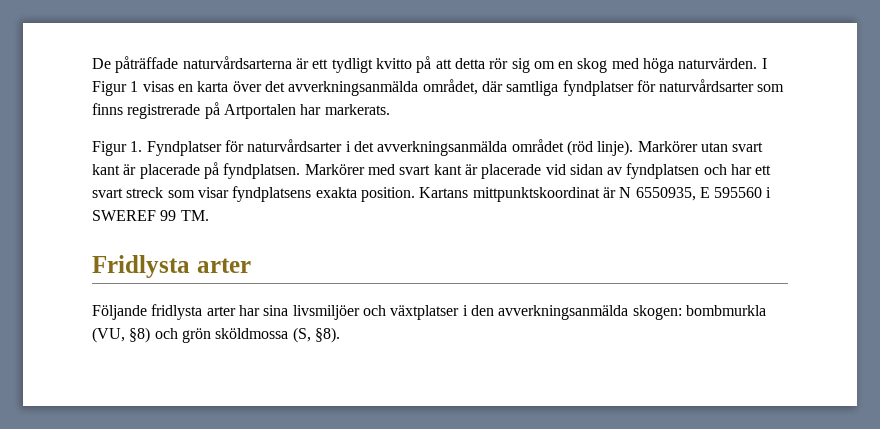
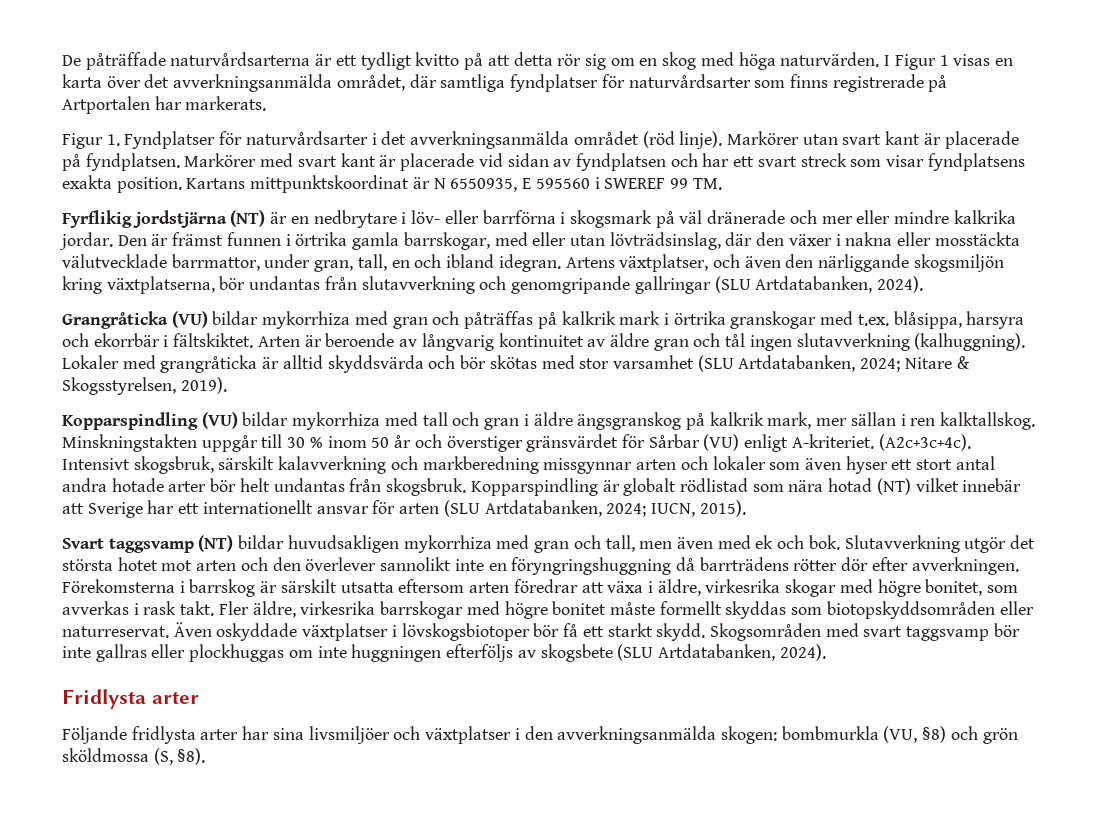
+ Fyrflikig jordstjärna (NT) är en nedbrytare i löv- eller barrförna i skogsmark på väl dränerade och mer eller mindre kalkrika jordar. Den är främst funnen i örtrika gamla barrskogar, med eller utan lövträdsinslag, där den växer i nakna eller mosstäckta välutvecklade barrmattor, under gran, tall, en och ibland idegran. Artens växtplatser, och även den närliggande skogsmiljön kring växtplatserna, bör undantas från slutavverkning och genomgripande gallringar (SLU Artdatabanken, 2024).
+ Grangråticka (VU) bildar mykorrhiza med gran och påträffas på kalkrik mark i örtrika granskogar med t.ex. blåsippa, harsyra och ekorrbär i fältskiktet. Arten är beroende av långvarig kontinuitet av äldre gran och tål ingen slutavverkning (kalhuggning). Lokaler med grangråticka är alltid skyddsvärda och bör skötas med stor varsamhet (SLU Artdatabanken, 2024; Nitare & Skogsstyrelsen, 2019).
+ Kopparspindling (VU) bildar mykorrhiza med tall och gran i äldre ängsgranskog på kalkrik mark, mer sällan i ren kalktallskog. Minskningstakten uppgår till 30 % inom 50 år och överstiger gränsvärdet för Sårbar (VU) enligt A-kriteriet. (A2c+3c+4c). Intensivt skogsbruk, särskilt kalavverkning och markberedning missgynnar arten och lokaler som även hyser ett stort antal andra hotade arter bör helt undantas från skogsbruk. Kopparspindling är globalt rödlistad som nära hotad (NT) vilket innebär att Sverige har ett internationellt ansvar för arten (SLU Artdatabanken, 2024; IUCN, 2015).
+ Svart taggsvamp (NT) bildar huvudsakligen mykorrhiza med gran och tall, men även med ek och bok. Slutavverkning utgör det största hotet mot arten och den överlever sannolikt inte en föryngringshuggning då barrträdens rötter dör efter avverkningen. Förekomsterna i barrskog är särskilt utsatta eftersom arten föredrar att växa i äldre, virkesrika skogar med högre bonitet, som avverkas i rask takt. Fler äldre, virkesrika barrskogar med högre bonitet måste formellt skyddas som biotopskyddsområden eller naturreservat. Även oskyddade växtplatser i lövskogsbiotoper bör få ett starkt skydd. Skogsområden med svart taggsvamp bör inte gallras eller plockhuggas om inte huggningen efterföljs av skogsbete (SLU Artdatabanken, 2024).

